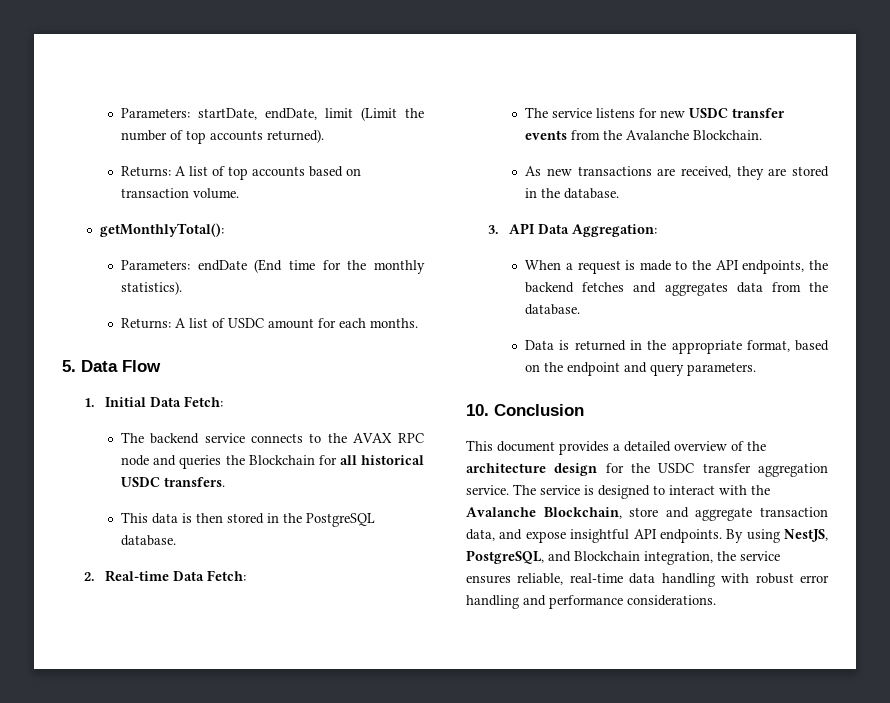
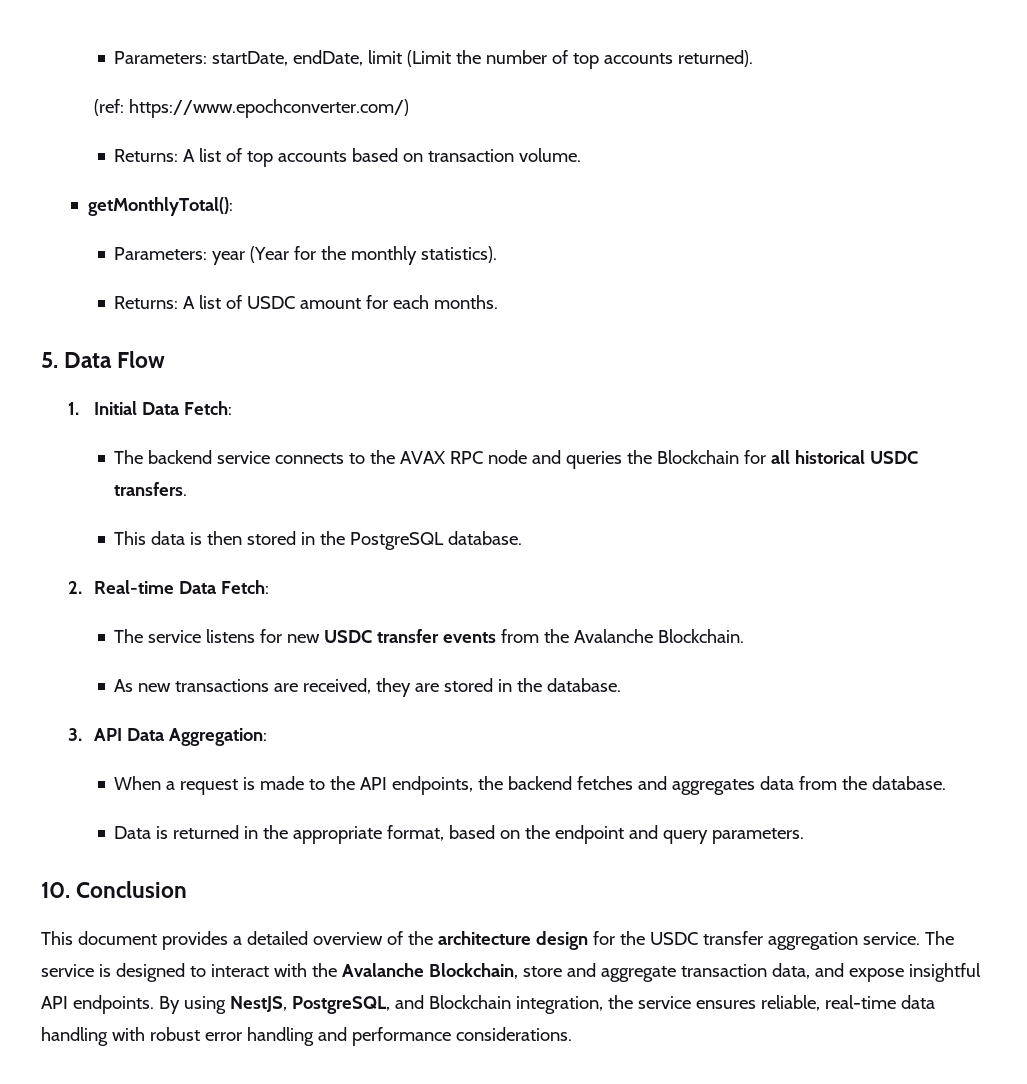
+ (ref: https://www.epochconverter.com/)
- Parameters: endDate (End time for the monthly statistics).
+ Parameters: year (Year for the monthly statistics).

